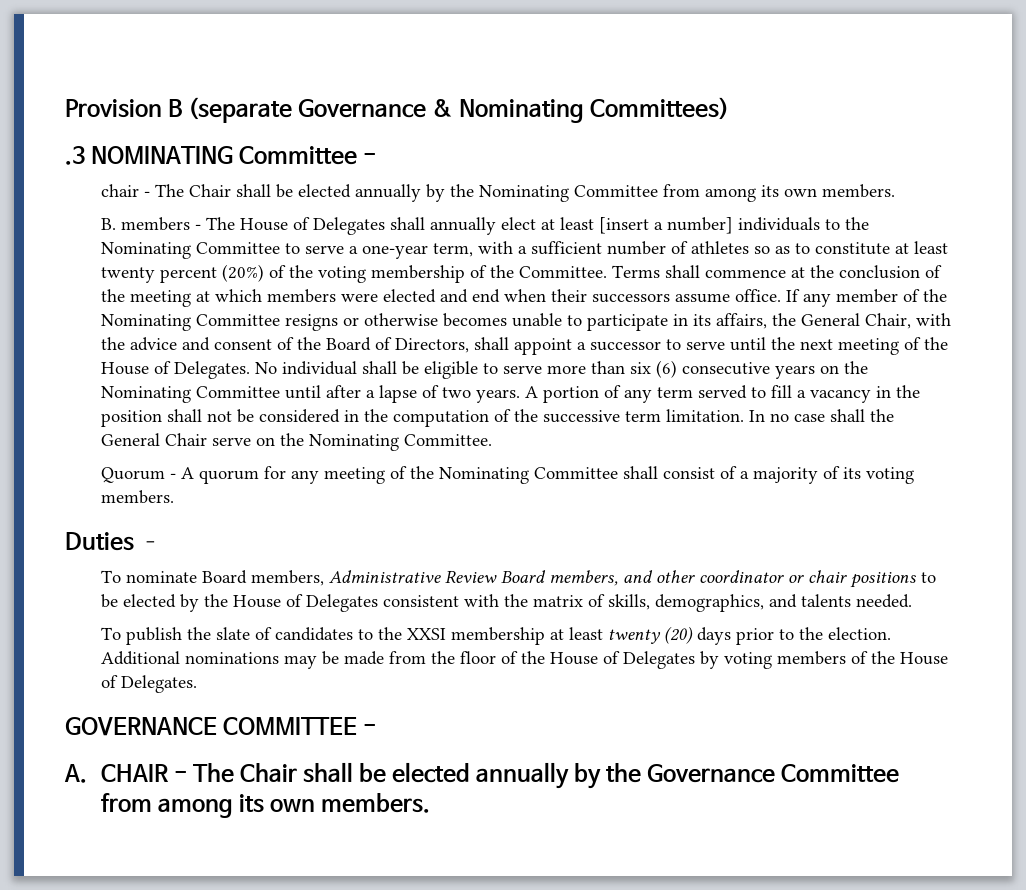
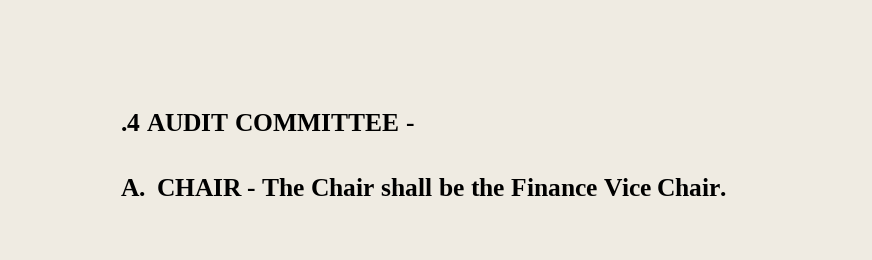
- Provision B (separate Governance & Nominating Committees)
- .3 NOMINATING Committee -
- chair - The Chair shall be elected annually by the Nominating Committee from among its own members.
- B. members - The House of Delegates shall annually elect at least [insert a number] individuals to the Nominating Committee to serve a one-year term, with a sufficient number of athletes so as to constitute at least twenty percent (20%) of the voting membership of the Committee. Terms shall commence at the conclusion of the meeting at which members were elected and end when their successors assume office. If any member of the Nominating Committee resigns or otherwise becomes unable to participate in its affairs, the General Chair, with the advice and consent of the Board of Directors, shall appoint a successor to serve until the next meeting of the House of Delegates. No individual shall be eligible to serve more than six (6) consecutive years on the Nominating Committee until after a lapse of two years. A portion of any term served to fill a vacancy in the position shall not be considered in the computation of the successive term limitation. In no case shall the General Chair serve on the Nominating Committee.
- Quorum - A quorum for any meeting of the Nominating Committee shall consist of a majority of its voting members.
- Duties –
- To nominate Board members, Administrative Review Board members, and other coordinator or chair positions to be elected by the House of Delegates consistent with the matrix of skills, demographics, and talents needed.
- To publish the slate of candidates to the XXSI membership at least twenty (20) days prior to the election. Additional nominations may be made from the floor of the House of Delegates by voting members of the House of Delegates.
- GOVERNANCE COMMITTEE -
+ .4 AUDIT COMMITTEE -
- A. CHAIR - The Chair shall be elected annually by the Governance Committee from among its own members.
+ A. CHAIR - The Chair shall be the Finance Vice Chair.

